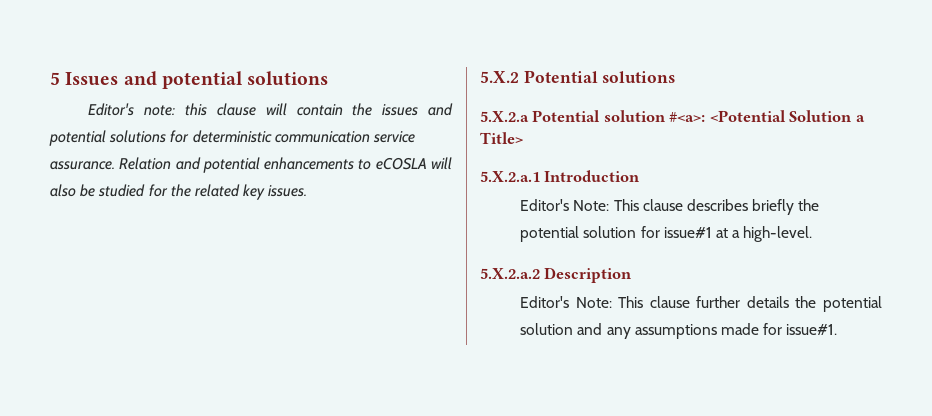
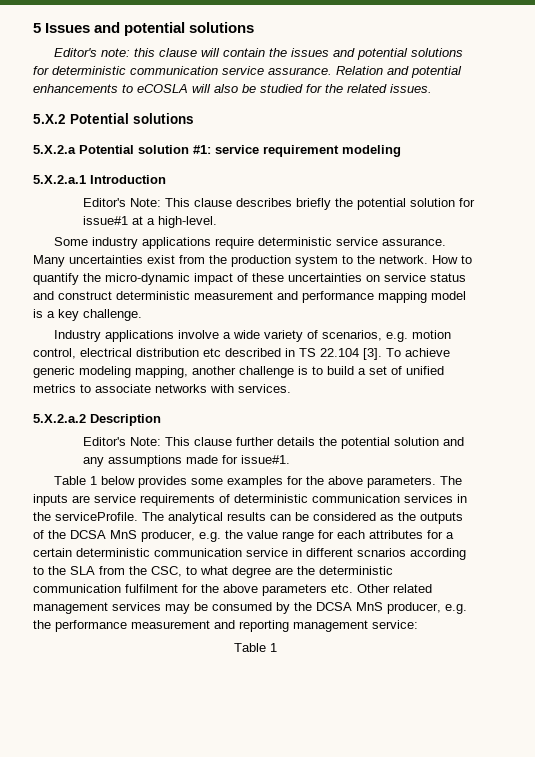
- Relation and potential enhancements to eCOSLA will also be studied for the related key issues.
+ Relation and potential enhancements to eCOSLA will also be studied for the related issues.
- 5.X.2.a Potential solution #<a>: <Potential Solution a Title>
+ 5.X.2.a Potential solution #1: service requirement modeling
+ Some industry applications require deterministic service assurance. Many uncertainties exist from the production system to the network. How to quantify the micro-dynamic impact of these uncertainties on service status and construct deterministic measurement and performance mapping model is a key challenge.
+ Industry applications involve a wide variety of scenarios, e.g. motion control, electrical distribution etc described in TS 22.104 [3]. To achieve generic modeling mapping, another challenge is to build a set of unified metrics to associate networks with services.
+ Table 1 below provides some examples for the above parameters. The inputs are service requirements of deterministic communication services in the serviceProfile. The analytical results can be considered as the outputs of the DCSA MnS producer, e.g. the value range for each attributes for a certain deterministic communication service in different scnarios according to the SLA from the CSC, to what degree are the deterministic communication fulfilment for the above parameters etc. Other related management services may be consumed by the DCSA MnS producer, e.g. the performance measurement and reporting management service:
+ Table 1

